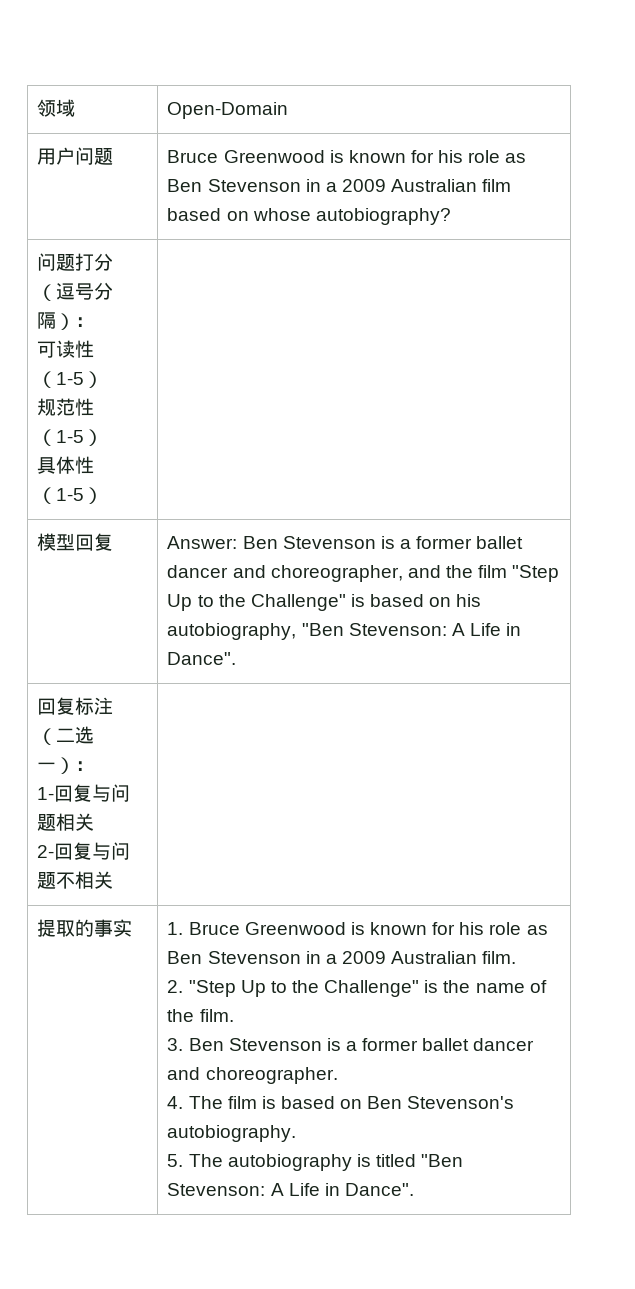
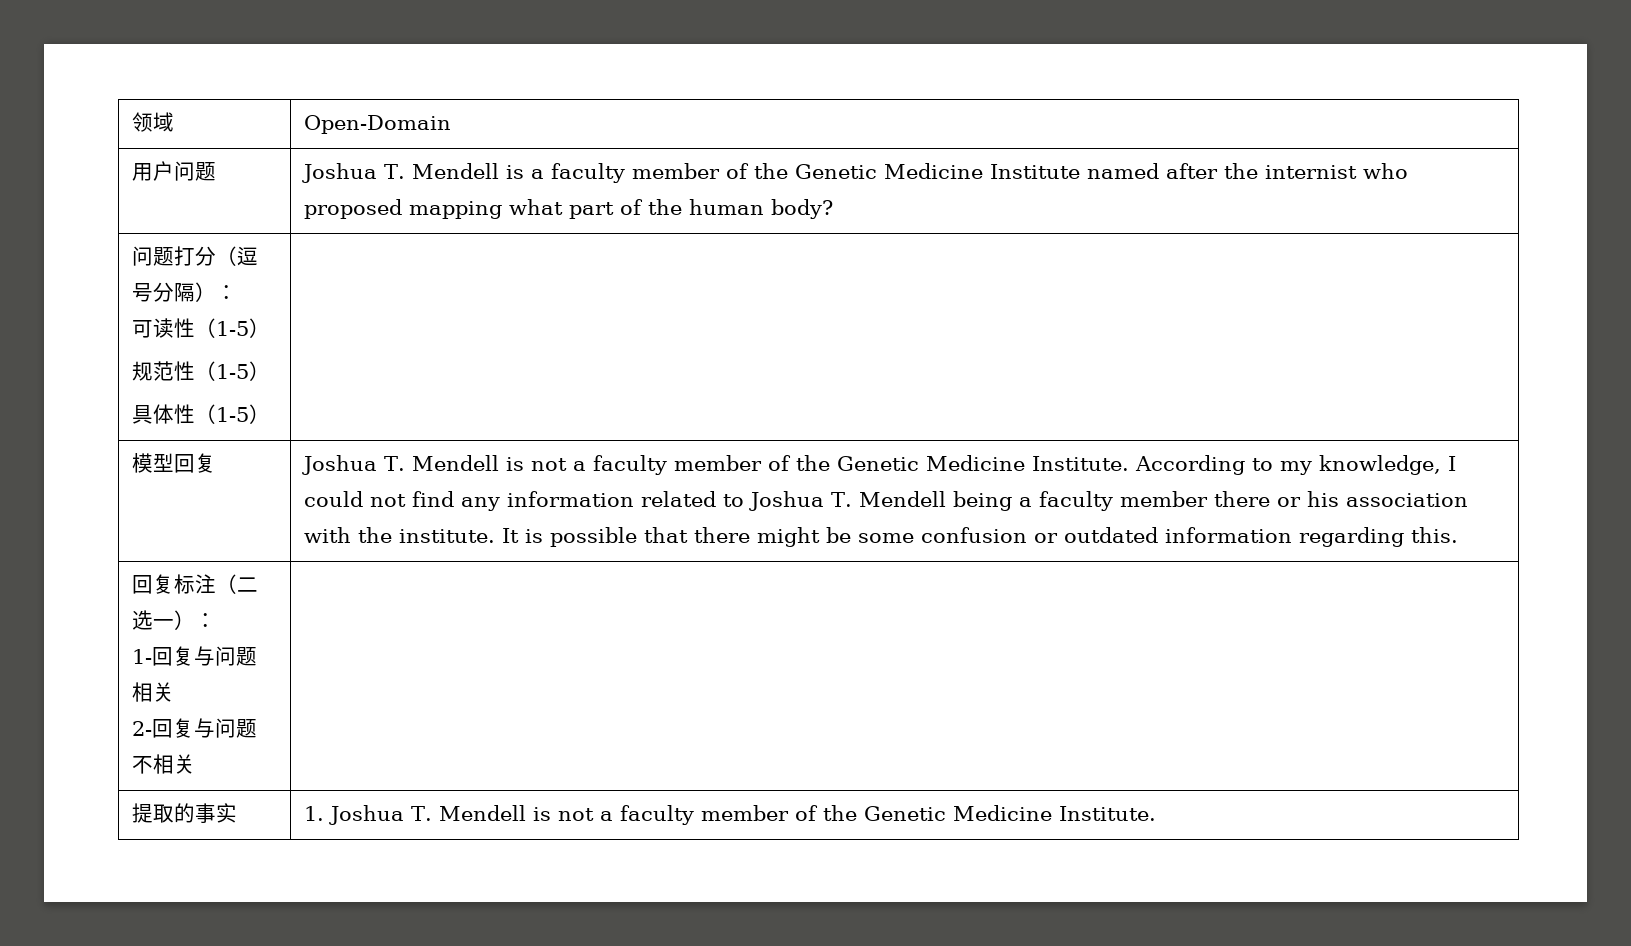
- 用户问题 | Bruce Greenwood is known for his role as Ben Stevenson in a 2009 Australian film based on whose autobiography?
+ 用户问题 | Joshua T. Mendell is a faculty member of the Genetic Medicine Institute named after the internist who proposed mapping what part of the human body?
- Answer: Ben Stevenson is a former ballet dancer and choreographer, and the film "Step Up to the Challenge" is based on his autobiography, "Ben Stevenson: A Life in Dance".
+ Joshua T. Mendell is not a faculty member of the Genetic Medicine Institute. According to my knowledge, I could not find any information related to Joshua T. Mendell being a faculty member there or his association with the institute. It is possible that there might be some confusion or outdated information regarding this.
- 1. Bruce Greenwood is known for his role as Ben Stevenson in a 2009 Australian film.
- 2. "Step Up to the Challenge" is the name of the film.
- 3. Ben Stevenson is a former ballet dancer and choreographer.
- 4. The film is based on Ben Stevenson's autobiography.
- 5. The autobiography is titled "Ben Stevenson: A Life in Dance".
+ 1. Joshua T. Mendell is not a faculty member of the Genetic Medicine Institute.

